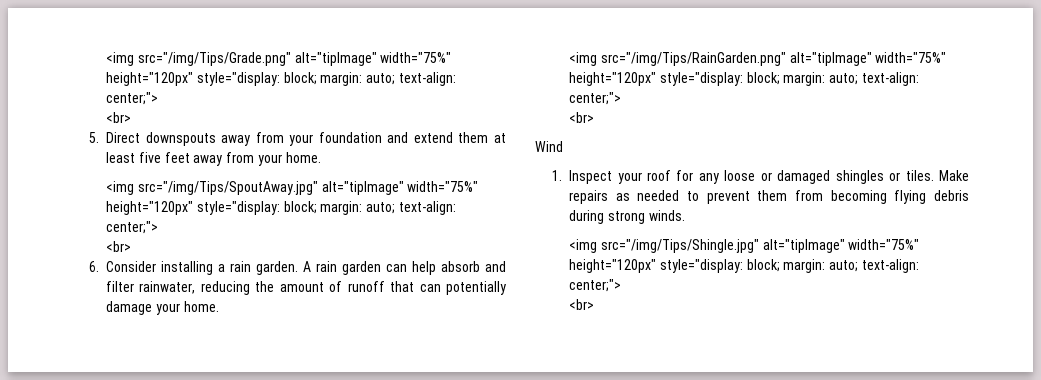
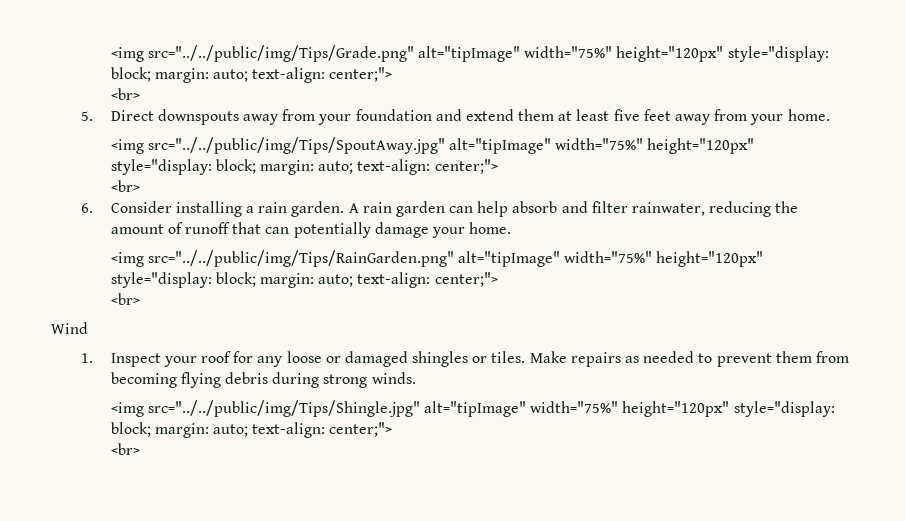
- <img src="/img/Tips/Grade.png" alt="tipImage" width="75%" height="120px" style="display: block; margin: auto; text-align: center;">
+ <img src="../../public/img/Tips/Grade.png" alt="tipImage" width="75%" height="120px" style="display: block; margin: auto; text-align: center;">
- <img src="/img/Tips/SpoutAway.jpg" alt="tipImage" width="75%" height="120px" style="display: block; margin: auto; text-align: center;">
+ <img src="../../public/img/Tips/SpoutAway.jpg" alt="tipImage" width="75%" height="120px" style="display: block; margin: auto; text-align: center;">
- <img src="/img/Tips/RainGarden.png" alt="tipImage" width="75%" height="120px" style="display: block; margin: auto; text-align: center;">
+ <img src="../../public/img/Tips/RainGarden.png" alt="tipImage" width="75%" height="120px" style="display: block; margin: auto; text-align: center;">
- <img src="/img/Tips/Shingle.jpg" alt="tipImage" width="75%" height="120px" style="display: block; margin: auto; text-align: center;">
+ <img src="../../public/img/Tips/Shingle.jpg" alt="tipImage" width="75%" height="120px" style="display: block; margin: auto; text-align: center;">

